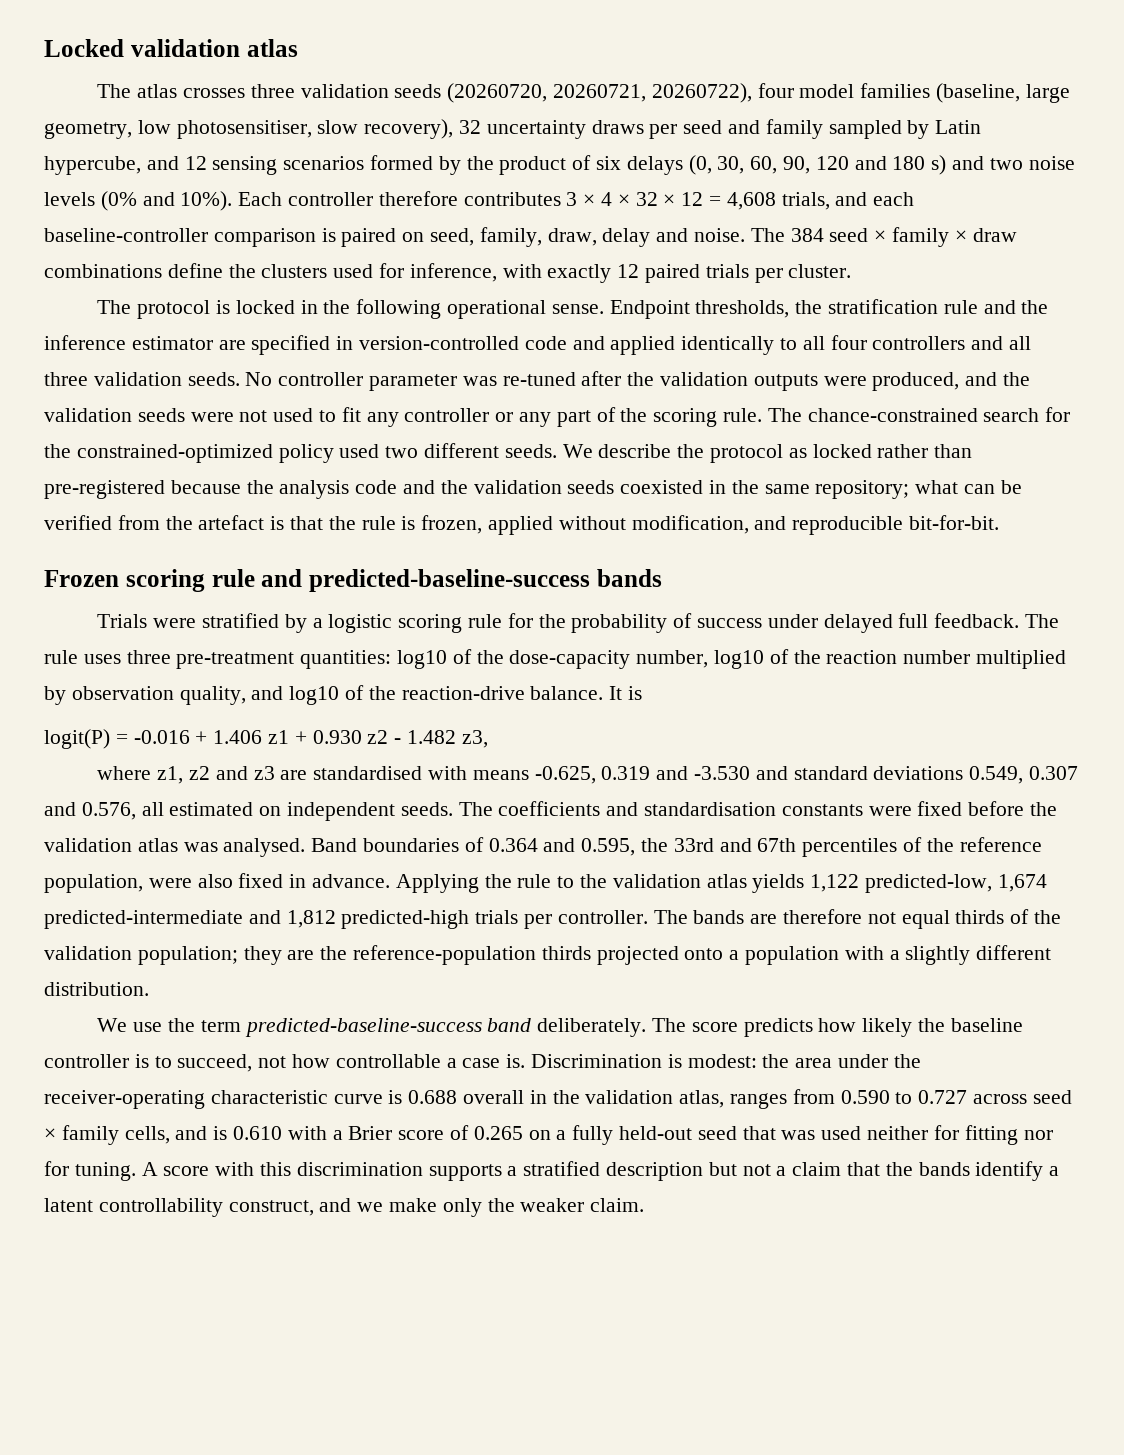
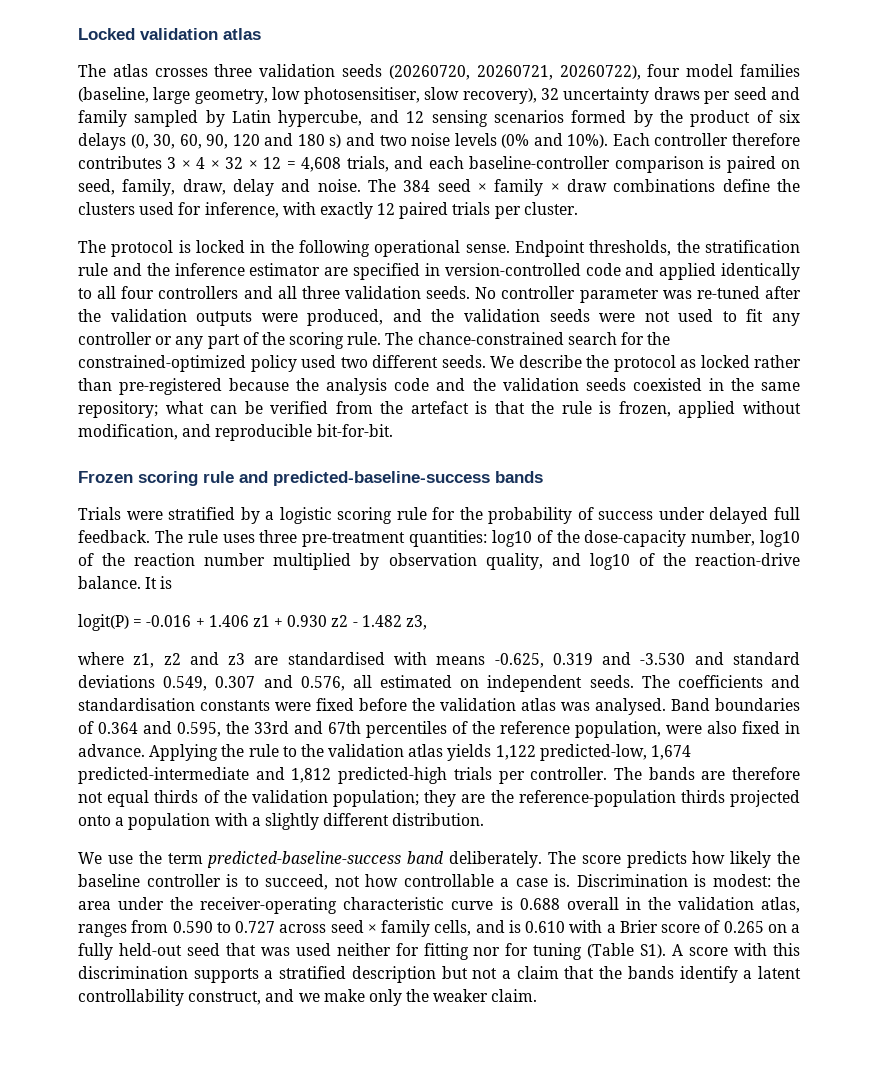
- the area under the receiver-operating characteristic curve is 0.688 overall in the validation atlas, ranges from 0.590 to 0.727 across seed × family cells, and is 0.610 with a Brier score of 0.265 on a fully held-out seed that was used neither for fitting nor for tuning. A score with this discrimination supports a stratified description but not a claim that the bands identify a latent controllability construct, and we make only the weaker claim.
+ the area under the receiver-operating characteristic curve is 0.688 overall in the validation atlas, ranges from 0.590 to 0.727 across seed × family cells, and is 0.610 with a Brier score of 0.265 on a fully held-out seed that was used neither for fitting nor for tuning (Table S1). A score with this discrimination supports a stratified description but not a claim that the bands identify a latent controllability construct, and we make only the weaker claim.

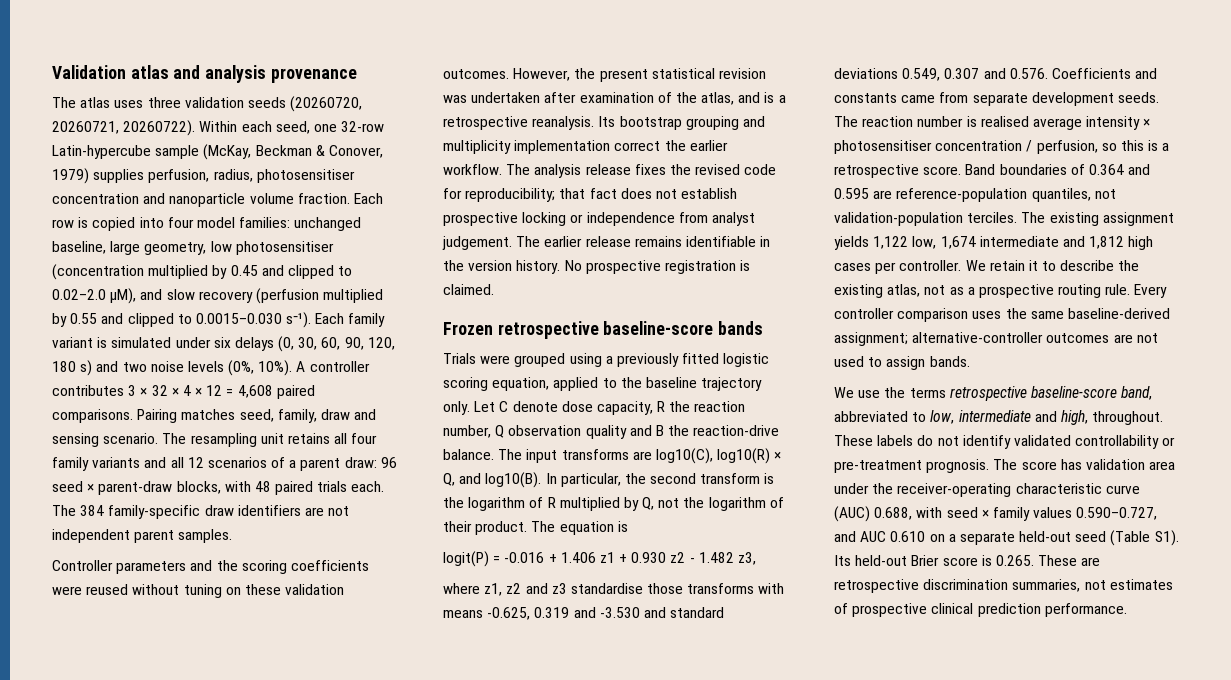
- Locked validation atlas
+ Validation atlas and analysis provenance
- The atlas crosses three validation seeds (20260720, 20260721, 20260722), four model families (baseline, large geometry, low photosensitiser, slow recovery), 32 uncertainty draws per seed and family sampled by Latin hypercube, and 12 sensing scenarios formed by the product of six delays (0, 30, 60, 90, 120 and 180 s) and two noise levels (0% and 10%). Each controller therefore contributes 3 × 4 × 32 × 12 = 4,608 trials, and each baseline-controller comparison is paired on seed, family, draw, delay and noise. The 384 seed × family × draw combinations define the clusters used for inference, with exactly 12 paired trials per cluster.
- The protocol is locked in the following operational sense. Endpoint thresholds, the stratification rule and the inference estimator are specified in version-controlled code and applied identically to all four controllers and all three validation seeds. No controller parameter was re-tuned after the validation outputs were produced, and the validation seeds were not used to fit any controller or any part of the scoring rule. The chance-constrained search for the constrained-optimized policy used two different seeds. We describe the protocol as locked rather than pre-registered because the analysis code and the validation seeds coexisted in the same repository; what can be verified from the artefact is that the rule is frozen, applied without modification, and reproducible bit-for-bit.
- Frozen scoring rule and predicted-baseline-success bands
- Trials were stratified by a logistic scoring rule for the probability of success under delayed full feedback. The rule uses three pre-treatment quantities: log10 of the dose-capacity number, log10 of the reaction number multiplied by observation quality, and log10 of the reaction-drive balance. It is
+ The atlas uses three validation seeds (20260720, 20260721, 20260722). Within each seed, one 32-row Latin-hypercube sample (McKay, Beckman & Conover, 1979) supplies perfusion, radius, photosensitiser concentration and nanoparticle volume fraction. Each row is copied into four model families: unchanged baseline, large geometry, low photosensitiser (concentration multiplied by 0.45 and clipped to 0.02–2.0 µM), and slow recovery (perfusion multiplied by 0.55 and clipped to 0.0015–0.030 s⁻¹). Each family variant is simulated under six delays (0, 30, 60, 90, 120, 180 s) and two noise levels (0%, 10%). A controller contributes 3 × 32 × 4 × 12 = 4,608 paired comparisons. Pairing matches seed, family, draw and sensing scenario. The resampling unit retains all four family variants and all 12 scenarios of a parent draw: 96 seed × parent-draw blocks, with 48 paired trials each. The 384 family-specific draw identifiers are not independent parent samples.
+ Controller parameters and the scoring coefficients were reused without tuning on these validation outcomes. However, the present statistical revision was undertaken after examination of the atlas, and is a retrospective reanalysis. Its bootstrap grouping and multiplicity implementation correct the earlier workflow. The analysis release fixes the revised code for reproducibility; that fact does not establish prospective locking or independence from analyst judgement. The earlier release remains identifiable in the version history. No prospective registration is claimed.
+ Frozen retrospective baseline-score bands
+ Trials were grouped using a previously fitted logistic scoring equation, applied to the baseline trajectory only. Let C denote dose capacity, R the reaction number, Q observation quality and B the reaction-drive balance. The input transforms are log10(C), log10(R) × Q, and log10(B). In particular, the second transform is the logarithm of R multiplied by Q, not the logarithm of their product. The equation is
- where z1, z2 and z3 are standardised with means -0.625, 0.319 and -3.530 and standard deviations 0.549, 0.307 and 0.576, all estimated on independent seeds. The coefficients and standardisation constants were fixed before the validation atlas was analysed.
+ where z1, z2 and z3 standardise those transforms with means -0.625, 0.319 and -3.530 and standard deviations 0.549, 0.307 and 0.576. Coefficients and constants came from separate development seeds. The reaction number is realised average intensity × photosensitiser concentration / perfusion, so this is a retrospective score.
- Band boundaries of 0.364 and 0.595, the 33rd and 67th percentiles of the reference population, were also fixed in advance. Applying the rule to the validation atlas yields 1,122 predicted-low, 1,674 predicted-intermediate and 1,812 predicted-high trials per controller. The bands are therefore not equal thirds of the validation population; they are the reference-population thirds projected onto a population with a slightly different distribution.
- We use the term predicted-baseline-success band deliberately. The score predicts how likely the baseline controller is to succeed, not how controllable a case is. Discrimination is modest: the area under the receiver-operating characteristic curve is 0.688 overall in the validation atlas, ranges from 0.590 to 0.727 across seed × family cells, and is 0.610 with a Brier score of 0.265 on a fully held-out seed that was used neither for fitting nor for tuning (Table S1). A score with this discrimination supports a stratified description but not a claim that the bands identify a latent controllability construct, and we make only the weaker claim.
+ Band boundaries of 0.364 and 0.595 are reference-population quantiles, not validation-population terciles. The existing assignment yields 1,122 low, 1,674 intermediate and 1,812 high cases per controller. We retain it to describe the existing atlas, not as a prospective routing rule. Every controller comparison uses the same baseline-derived assignment; alternative-controller outcomes are not used to assign bands.
+ We use the terms retrospective baseline-score band, abbreviated to low, intermediate and high, throughout. These labels do not identify validated controllability or pre-treatment prognosis. The score has validation area under the receiver-operating characteristic curve (AUC) 0.688, with seed × family values 0.590–0.727, and AUC 0.610 on a separate held-out seed (Table S1). Its held-out Brier score is 0.265. These are retrospective discrimination summaries, not estimates of prospective clinical prediction performance.

